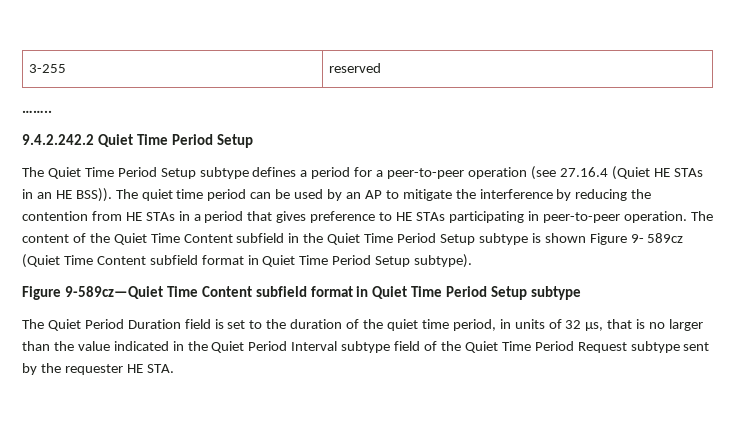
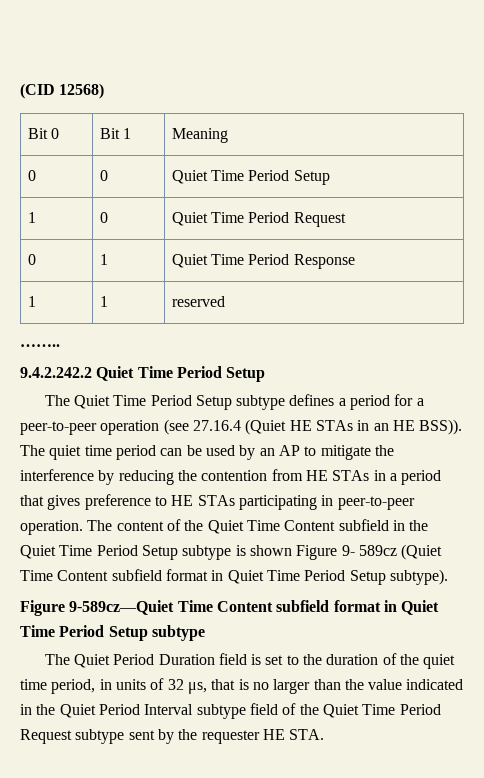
- 3-255 | reserved
+ (CID 12568)
+ Bit 0 | Bit 1 | Meaning
+ 0 | 0 | Quiet Time Period Setup
+ 1 | 0 | Quiet Time Period Request
+ 0 | 1 | Quiet Time Period Response
+ 1 | 1 | reserved

